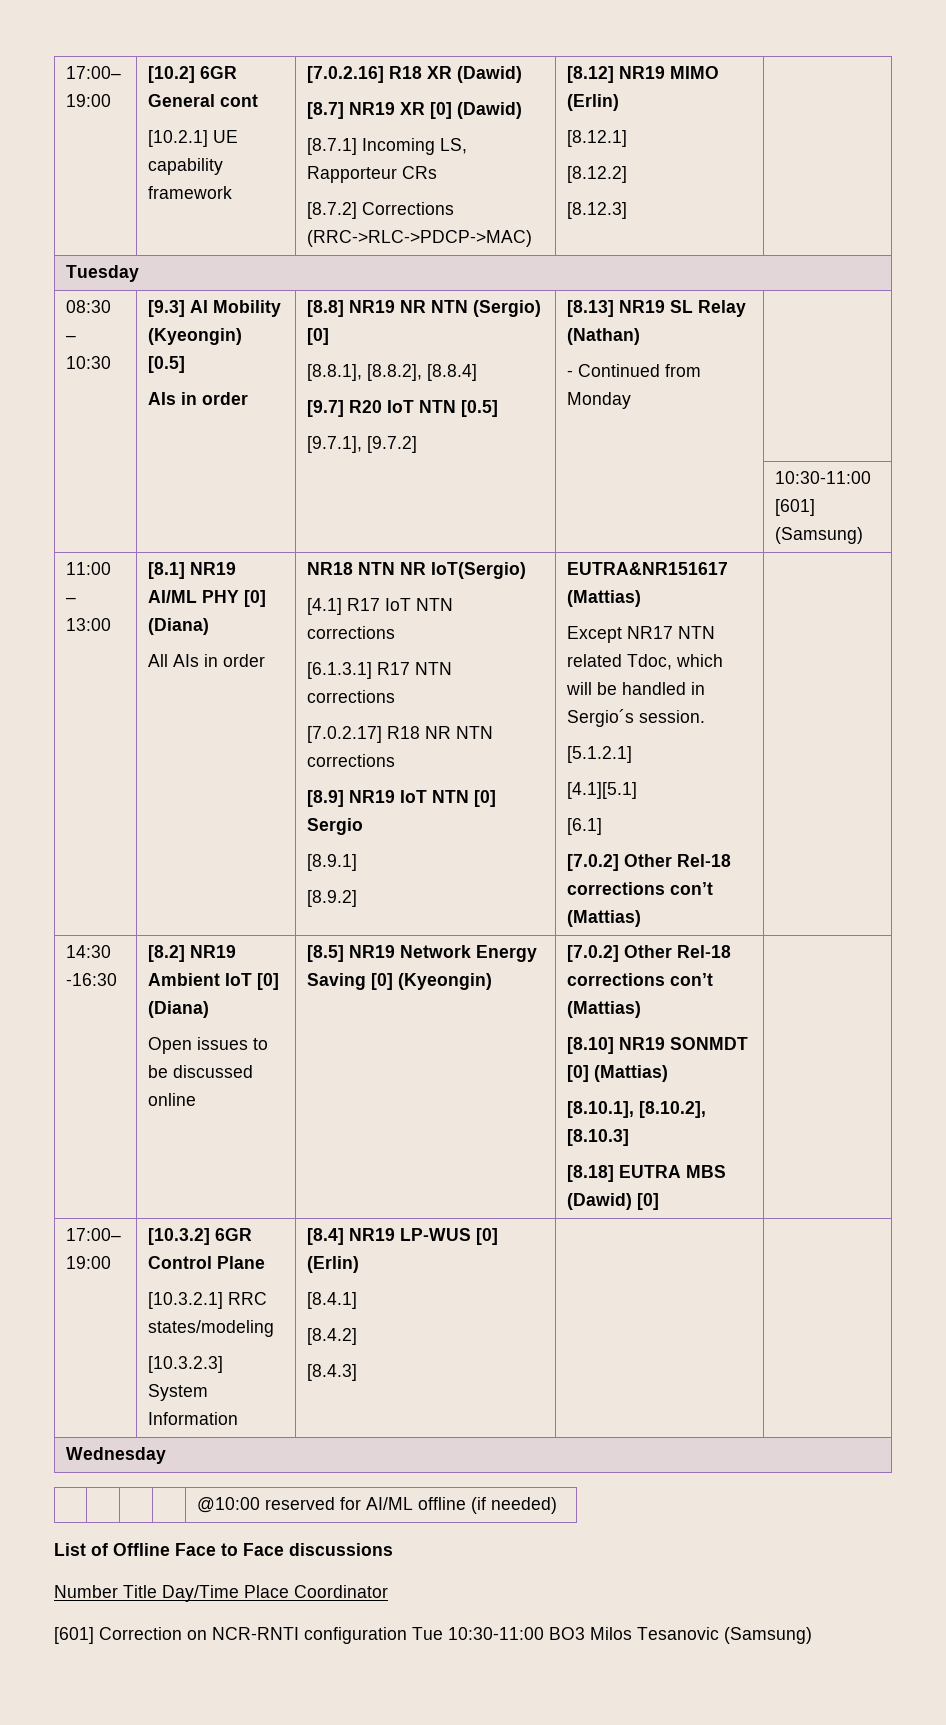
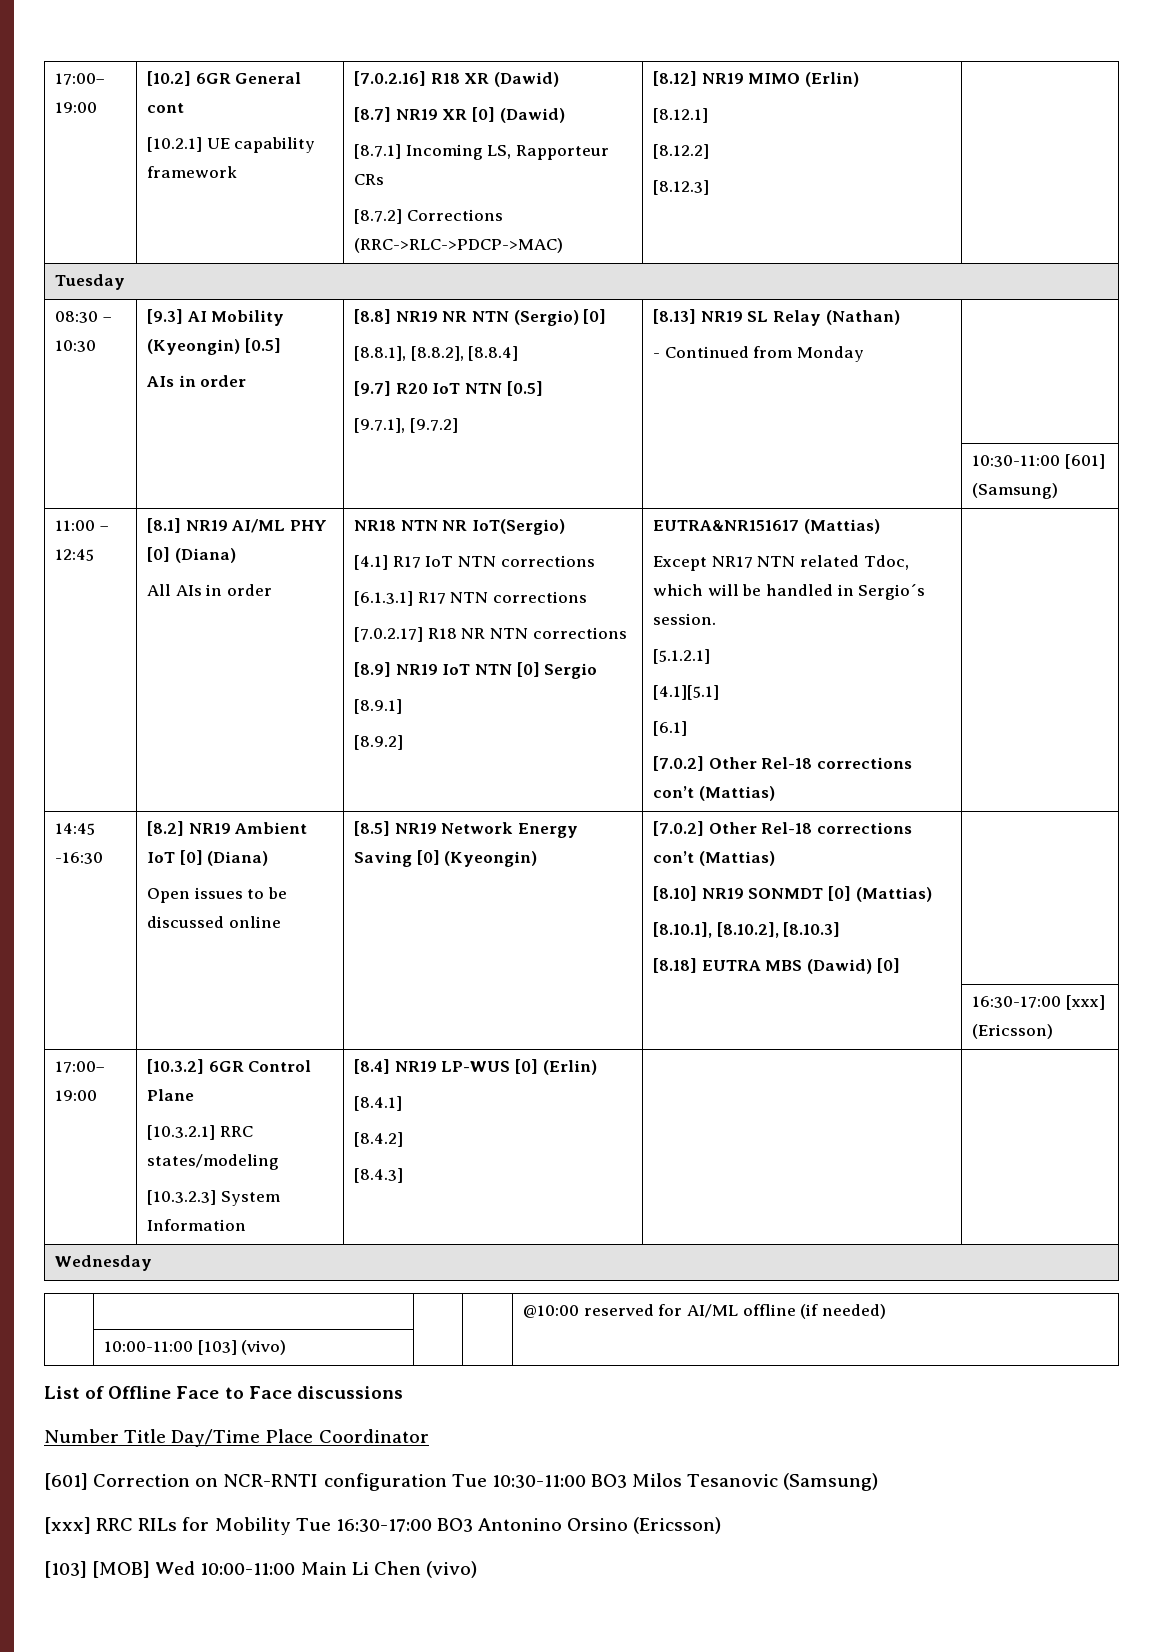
- 11:00 – 13:00
+ 11:00 – 12:45
- 14:30 -16:30 | [8.2] NR19 Ambient IoT [0] (Diana)
+ 14:45 -16:30 | [8.2] NR19 Ambient IoT [0] (Diana)
+ | | | | 16:30-17:00 [xxx] (Ericsson)
+ | 10:00-11:00 [103] (vivo) | | |
+ [xxx] RRC RILs for Mobility Tue 16:30-17:00 BO3 Antonino Orsino (Ericsson)
+ [103] [MOB] Wed 10:00-11:00 Main Li Chen (vivo)

